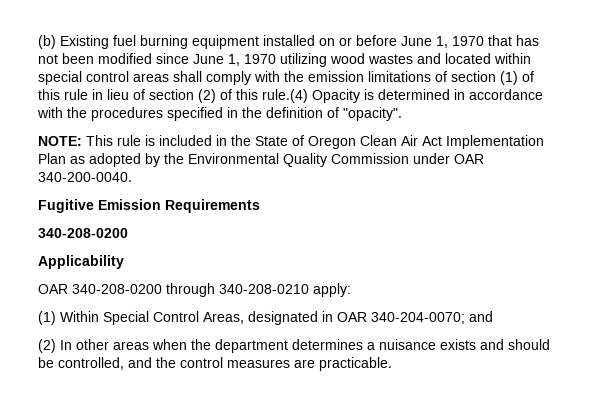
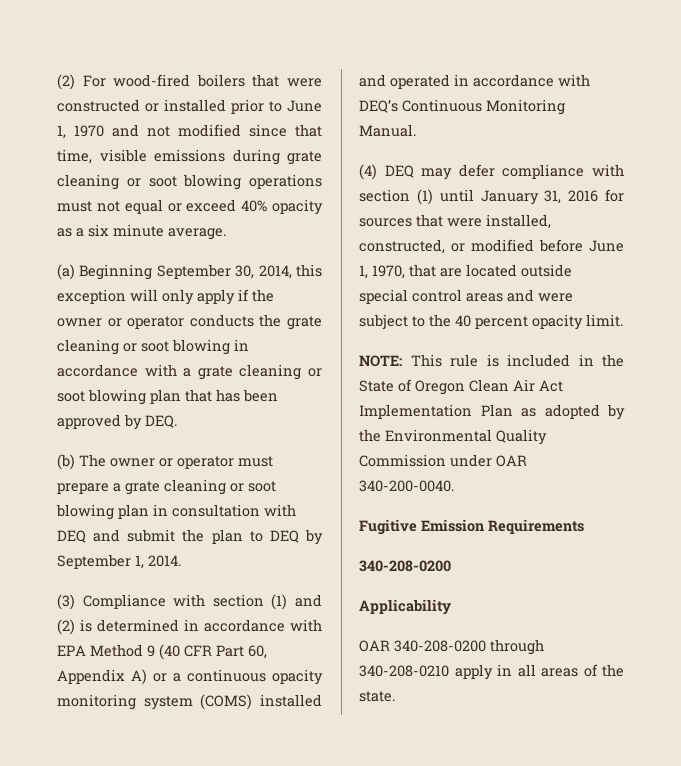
- (b) Existing fuel burning equipment installed on or before June 1, 1970 that has not been modified since June 1, 1970 utilizing wood wastes and located within special control areas shall comply with the emission limitations of section (1) of this rule in lieu of section (2) of this rule.(4) Opacity is determined in accordance with the procedures specified in the definition of "opacity".
+ (2) For wood-fired boilers that were constructed or installed prior to June 1, 1970 and not modified since that time, visible emissions during grate cleaning or soot blowing operations must not equal or exceed 40% opacity as a six minute average.
+ (a) Beginning September 30, 2014, this exception will only apply if the owner or operator conducts the grate cleaning or soot blowing in accordance with a grate cleaning or soot blowing plan that has been approved by DEQ.
+ (b) The owner or operator must prepare a grate cleaning or soot blowing plan in consultation with DEQ and submit the plan to DEQ by September 1, 2014.
+ (3) Compliance with section (1) and (2) is determined in accordance with EPA Method 9 (40 CFR Part 60, Appendix A) or a continuous opacity monitoring system (COMS) installed and operated in accordance with DEQ’s Continuous Monitoring Manual.
+ (4) DEQ may defer compliance with section (1) until January 31, 2016 for sources that were installed, constructed, or modified before June 1, 1970, that are located outside special control areas and were subject to the 40 percent opacity limit.
- OAR 340-208-0200 through 340-208-0210 apply:
- (1) Within Special Control Areas, designated in OAR 340-204-0070; and
- (2) In other areas when the department determines a nuisance exists and should be controlled, and the control measures are practicable.
+ OAR 340-208-0200 through 340-208-0210 apply in all areas of the state.

